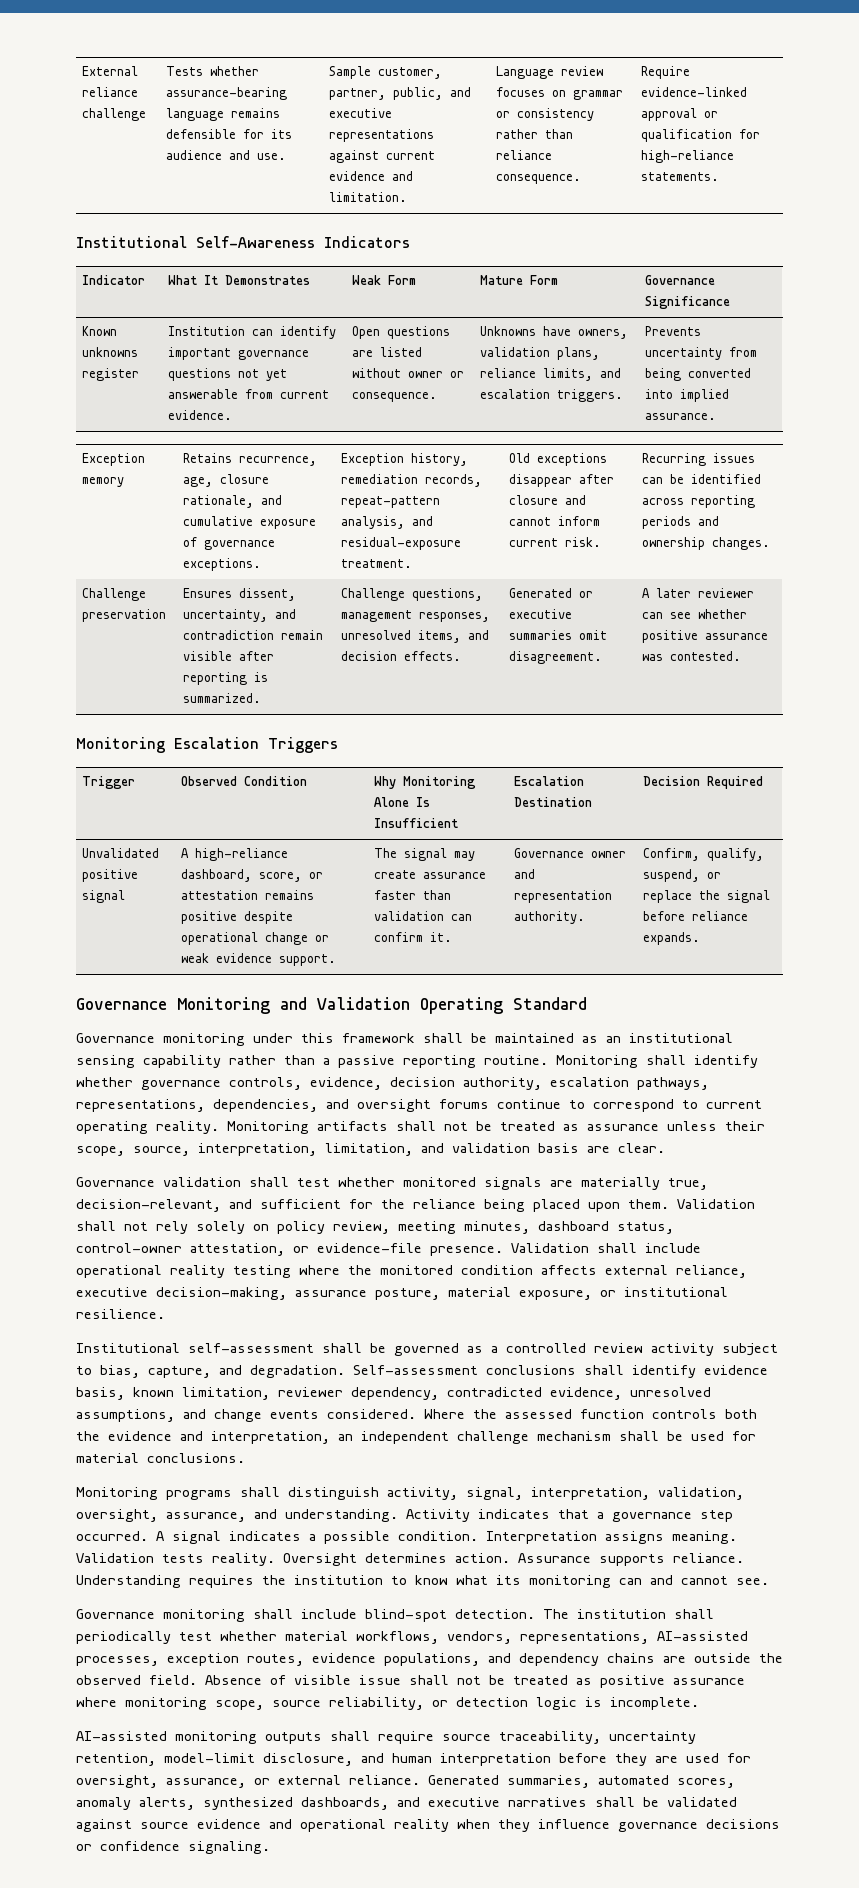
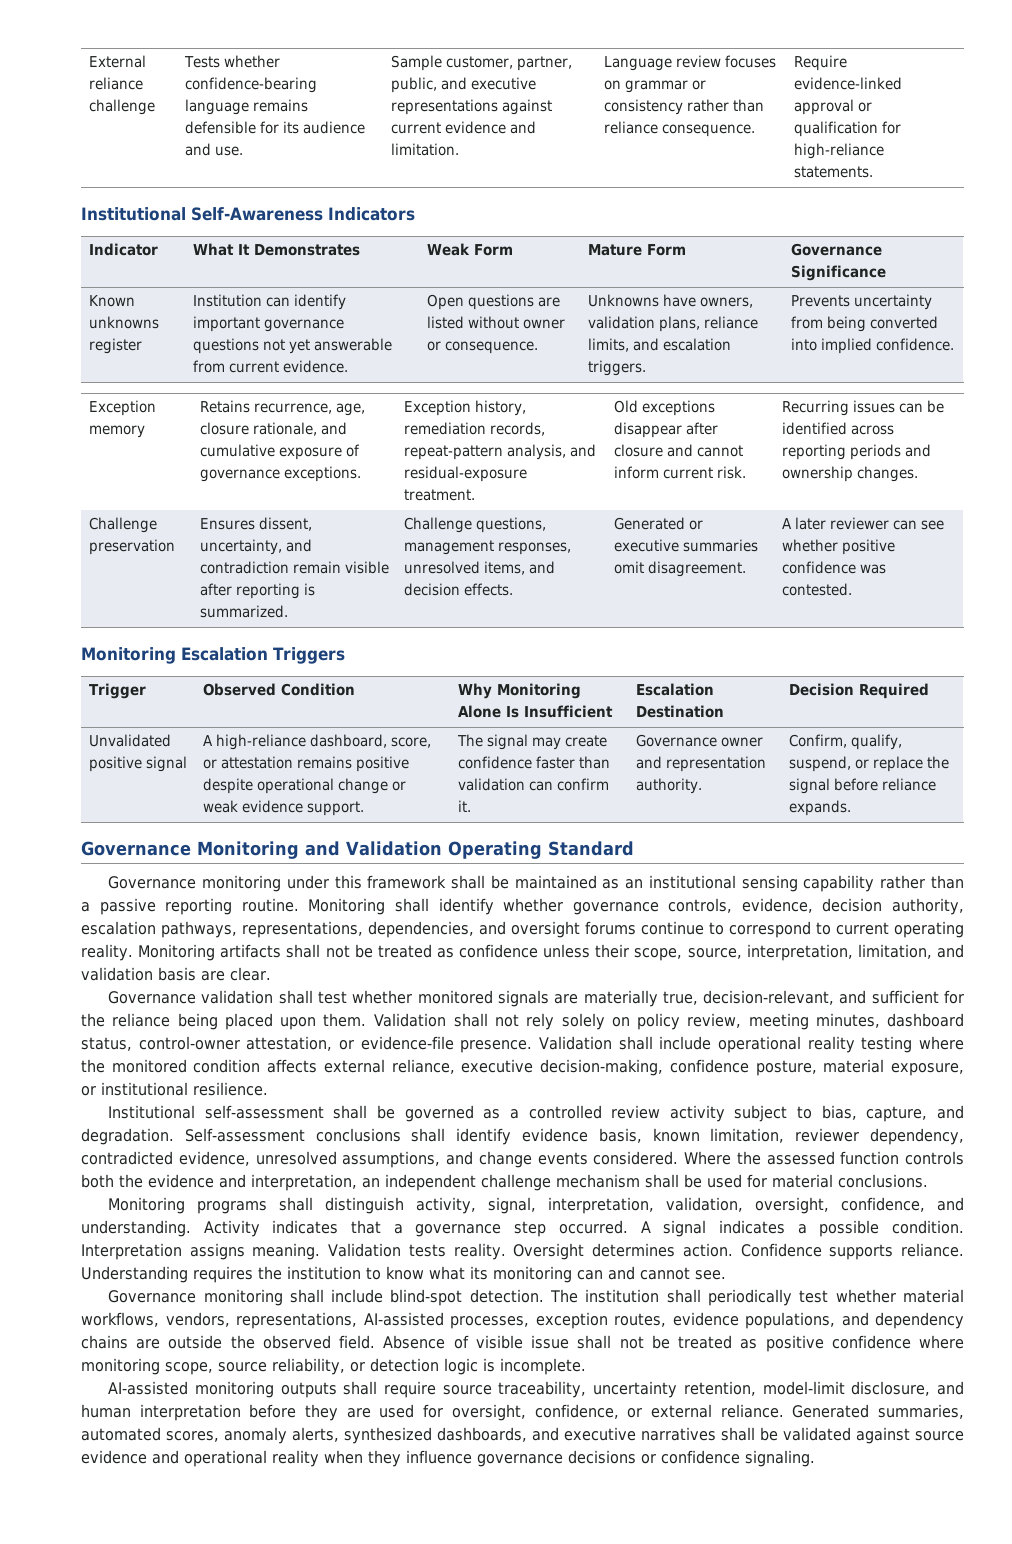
- Tests whether assurance-bearing language remains defensible for its audience and use.
+ Tests whether confidence-bearing language remains defensible for its audience and use.
- Prevents uncertainty from being converted into implied assurance.
+ Prevents uncertainty from being converted into implied confidence.
- Challenge preservation | Ensures dissent, uncertainty, and contradiction remain visible after reporting is summarized. | Challenge questions, management responses, unresolved items, and decision effects. | Generated or executive summaries omit disagreement. | A later reviewer can see whether positive assurance was contested.
+ Challenge preservation | Ensures dissent, uncertainty, and contradiction remain visible after reporting is summarized. | Challenge questions, management responses, unresolved items, and decision effects. | Generated or executive summaries omit disagreement. | A later reviewer can see whether positive confidence was contested.
- The signal may create assurance faster than validation can confirm it.
+ The signal may create confidence faster than validation can confirm it.
- Monitoring artifacts shall not be treated as assurance unless their scope, source, interpretation, limitation, and validation basis are clear.
+ Monitoring artifacts shall not be treated as confidence unless their scope, source, interpretation, limitation, and validation basis are clear.
- Validation shall include operational reality testing where the monitored condition affects external reliance, executive decision-making, assurance posture, material exposure, or institutional resilience.
+ Validation shall include operational reality testing where the monitored condition affects external reliance, executive decision-making, confidence posture, material exposure, or institutional resilience.
- Monitoring programs shall distinguish activity, signal, interpretation, validation, oversight, assurance, and understanding.
+ Monitoring programs shall distinguish activity, signal, interpretation, validation, oversight, confidence, and understanding.
- Assurance supports reliance.
+ Confidence supports reliance.
- Absence of visible issue shall not be treated as positive assurance where monitoring scope, source reliability, or detection logic is incomplete.
+ Absence of visible issue shall not be treated as positive confidence where monitoring scope, source reliability, or detection logic is incomplete.
- AI-assisted monitoring outputs shall require source traceability, uncertainty retention, model-limit disclosure, and human interpretation before they are used for oversight, assurance, or external reliance.
+ AI-assisted monitoring outputs shall require source traceability, uncertainty retention, model-limit disclosure, and human interpretation before they are used for oversight, confidence, or external reliance.

